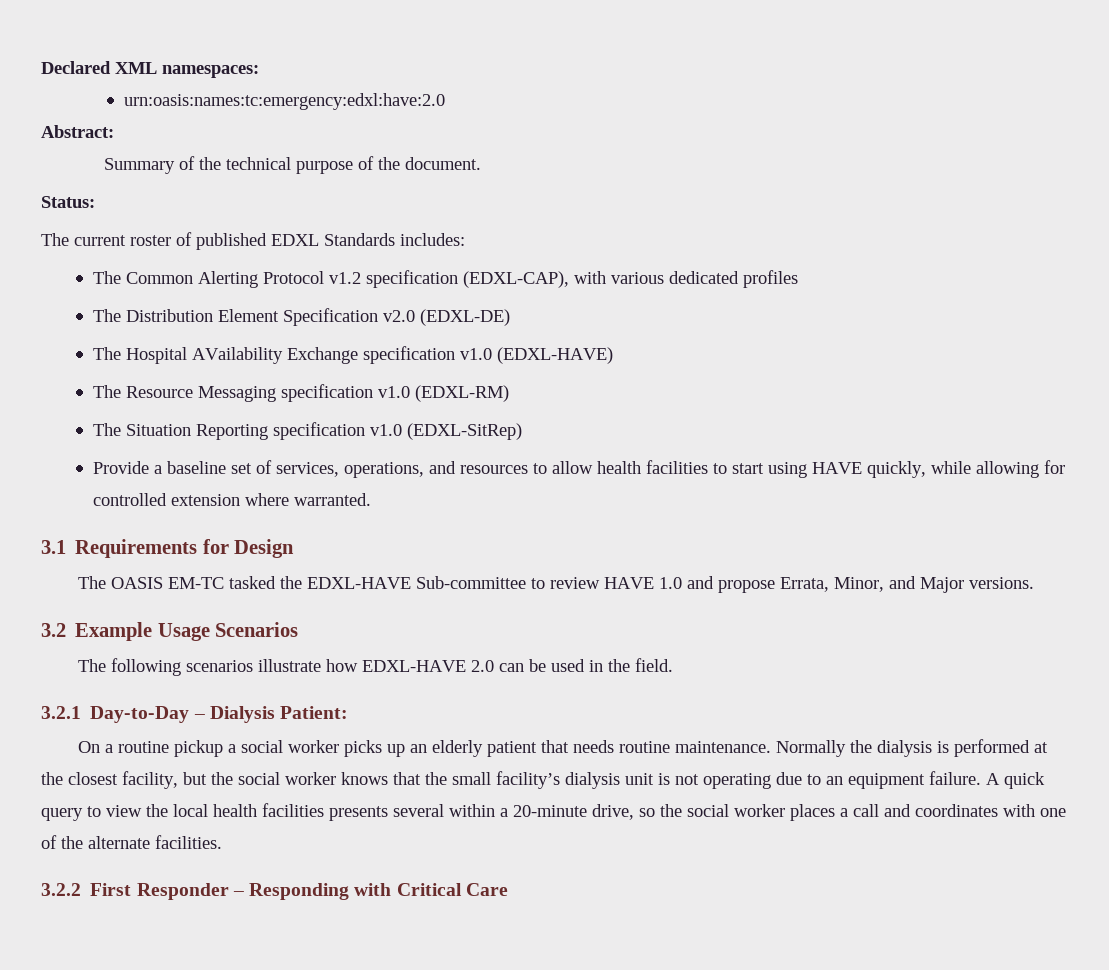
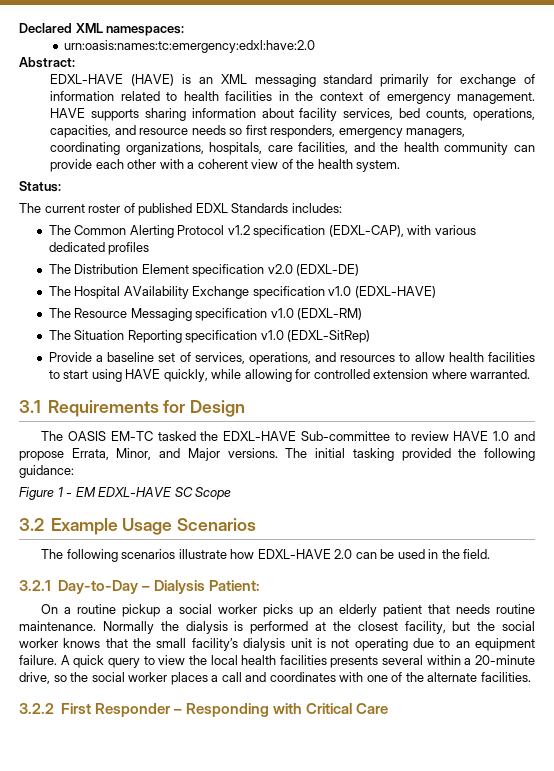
- Summary of the technical purpose of the document.
+ EDXL-HAVE (HAVE) is an XML messaging standard primarily for exchange of information related to health facilities in the context of emergency management. HAVE supports sharing information about facility services, bed counts, operations, capacities, and resource needs so first responders, emergency managers, coordinating organizations, hospitals, care facilities, and the health community can provide each other with a coherent view of the health system.
- The Distribution Element Specification v2.0 (EDXL-DE)
+ The Distribution Element specification v2.0 (EDXL-DE)
+ The initial tasking provided the following guidance:
+ Figure 1 - EM EDXL-HAVE SC Scope

